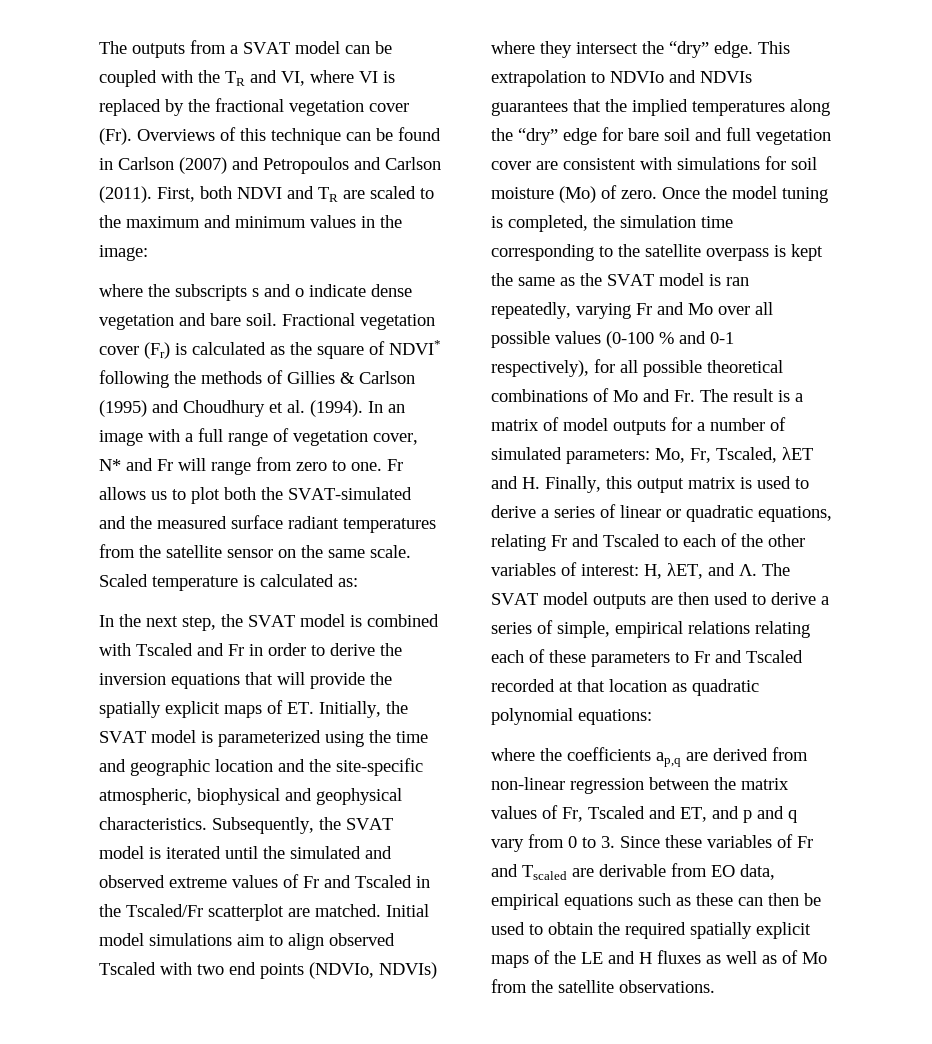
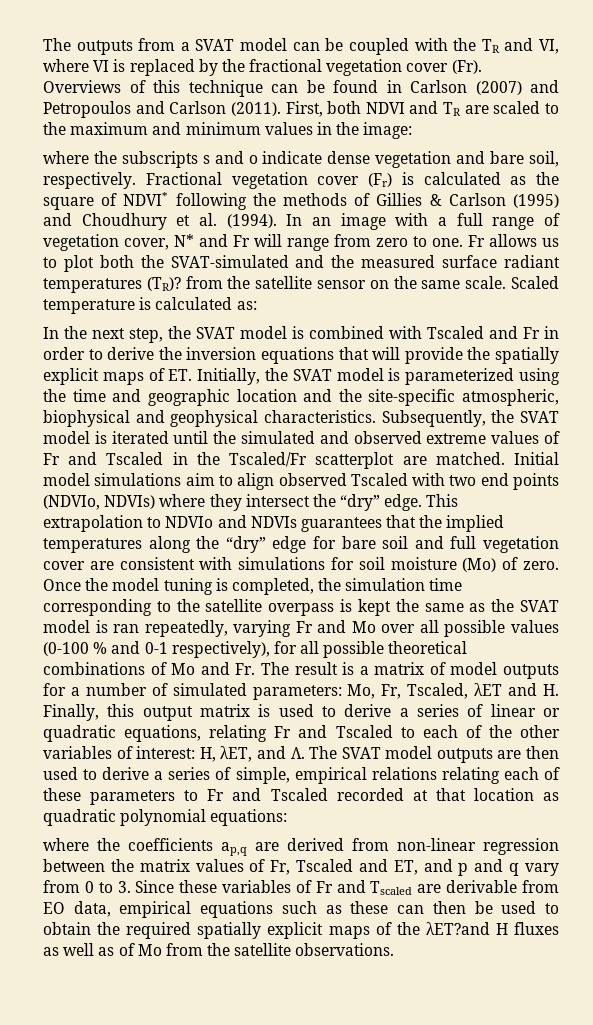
- where the subscripts s and o indicate dense vegetation and bare soil.
+ where the subscripts s and o indicate dense vegetation and bare soil, respectively.
- Fr allows us to plot both the SVAT-simulated and the measured surface radiant temperatures from the satellite sensor on the same scale.
+ Fr allows us to plot both the SVAT-simulated and the measured surface radiant temperatures (TR)? from the satellite sensor on the same scale.
- where the coefficients ap,q are derived from non-linear regression between the matrix values of Fr, Tscaled and ET, and p and q vary from 0 to 3. Since these variables of Fr and Tscaled are derivable from EO data, empirical equations such as these can then be used to obtain the required spatially explicit maps of the LE and H fluxes as well as of Mo from the satellite observations.
+ where the coefficients ap,q are derived from non-linear regression between the matrix values of Fr, Tscaled and ET, and p and q vary from 0 to 3. Since these variables of Fr and Tscaled are derivable from EO data, empirical equations such as these can then be used to obtain the required spatially explicit maps of the λET?and H fluxes as well as of Mo from the satellite observations.

